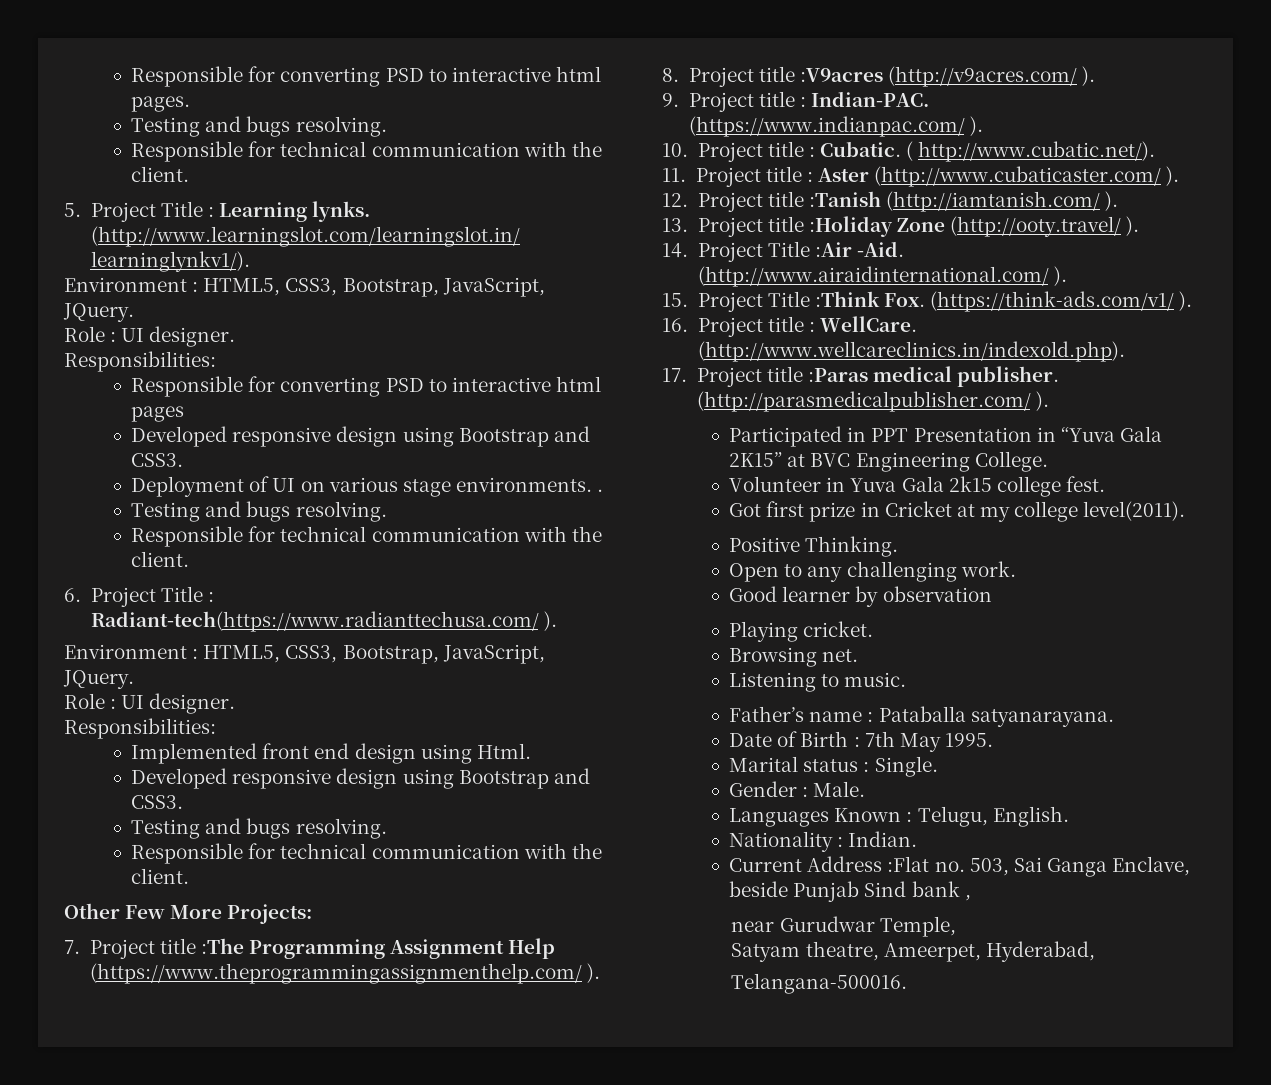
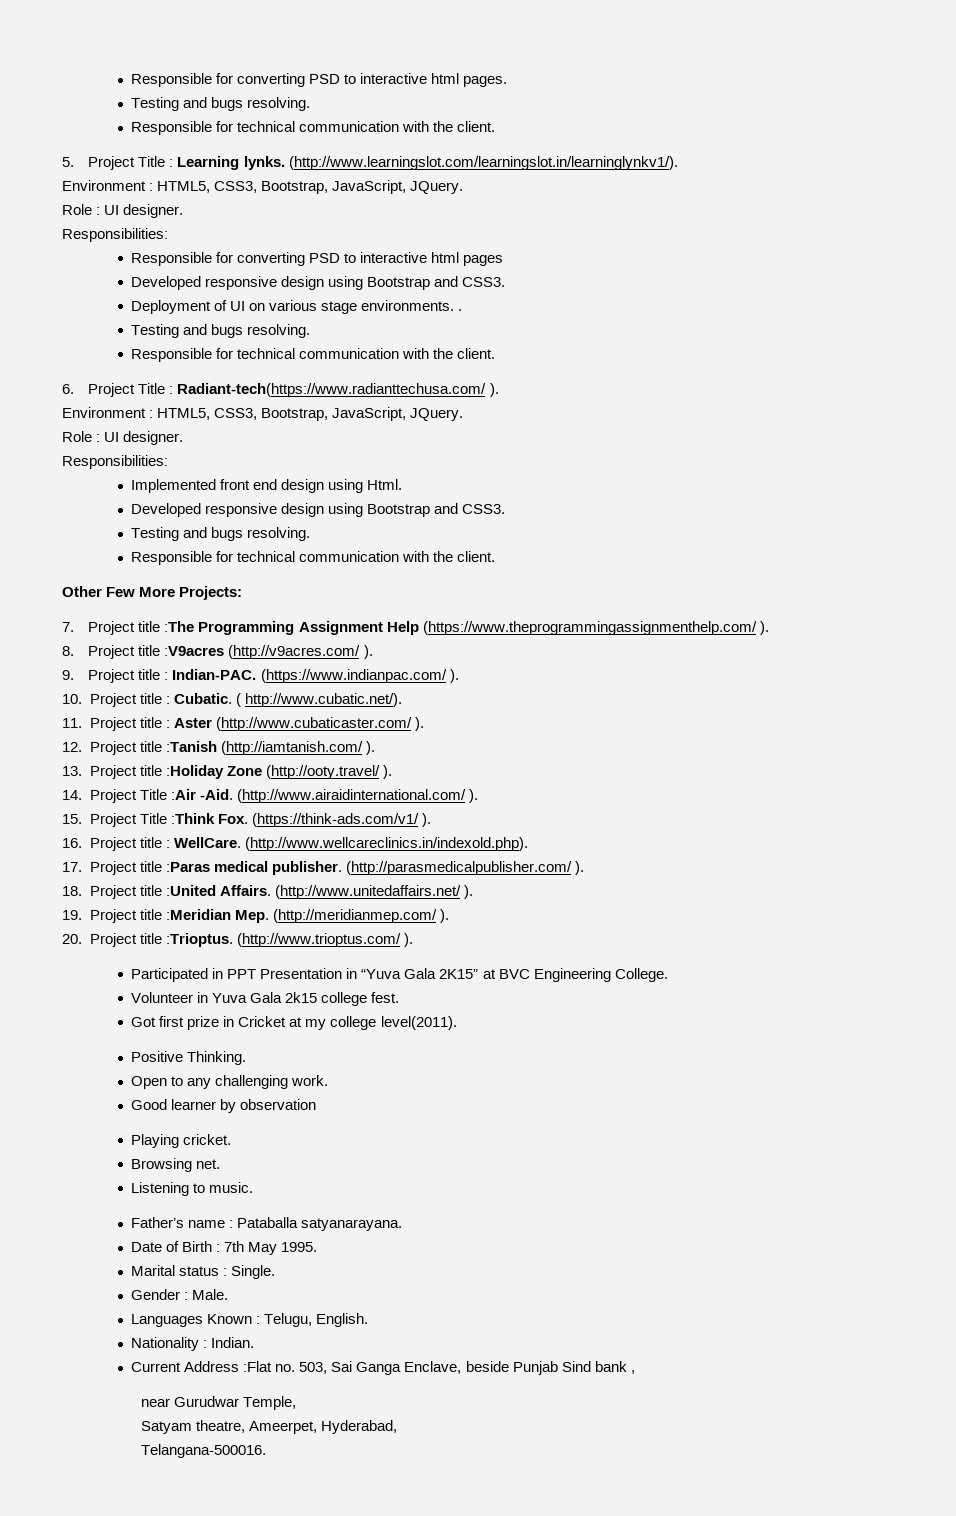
+ 18. Project title :United Affairs. (http://www.unitedaffairs.net/ ).
+ 19. Project title :Meridian Mep. (http://meridianmep.com/ ).
+ 20. Project title :Trioptus. (http://www.trioptus.com/ ).

